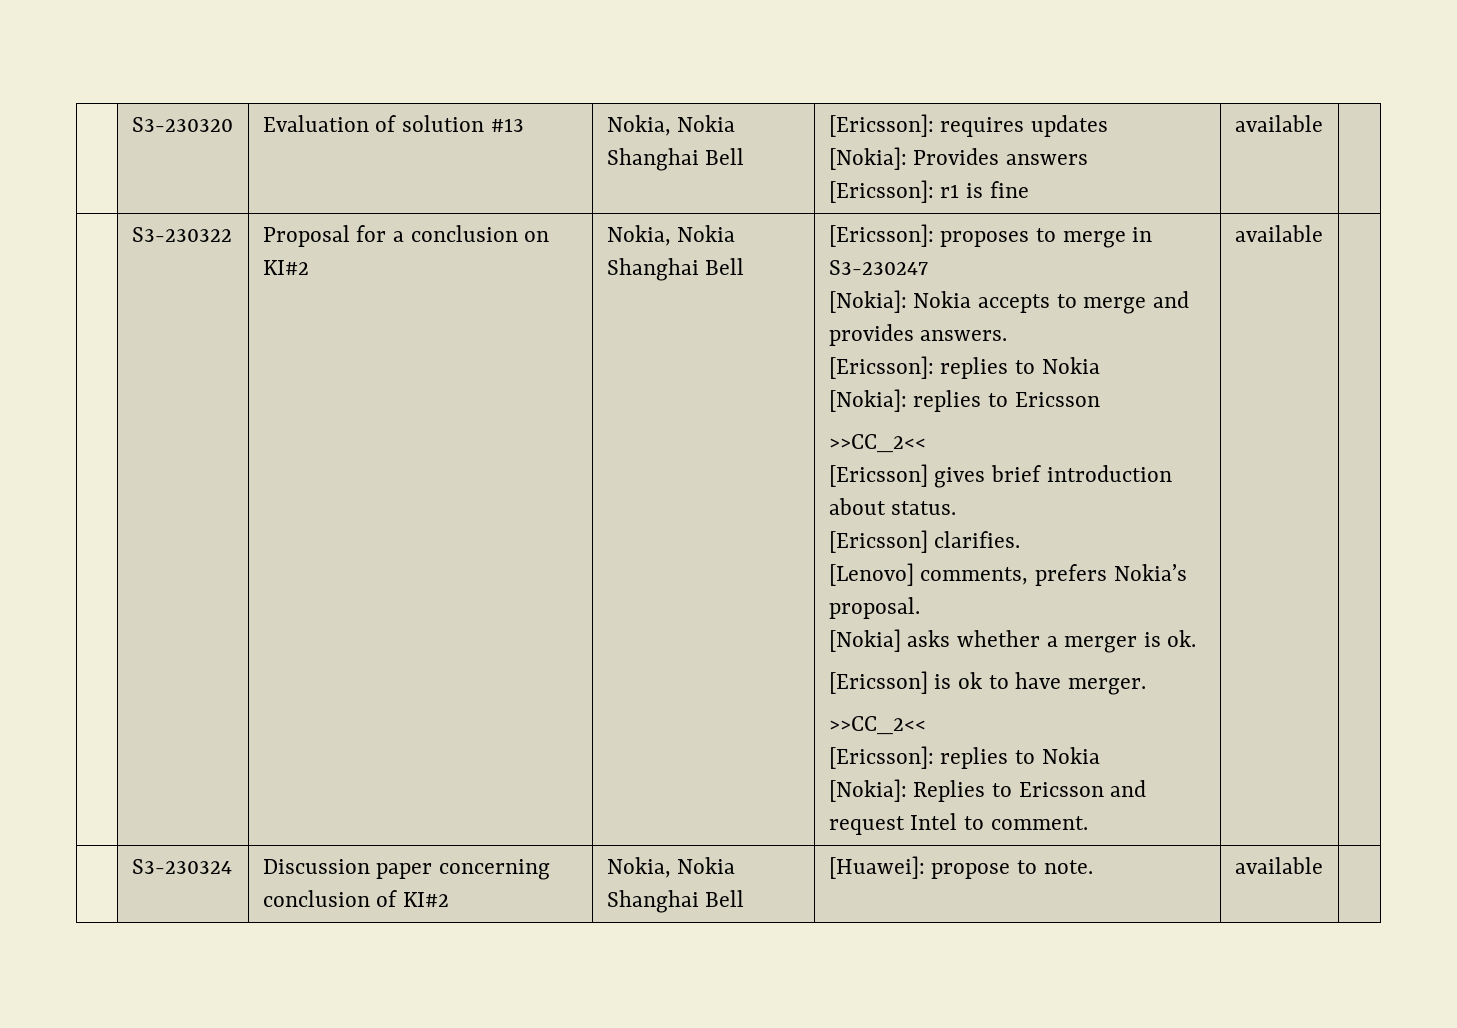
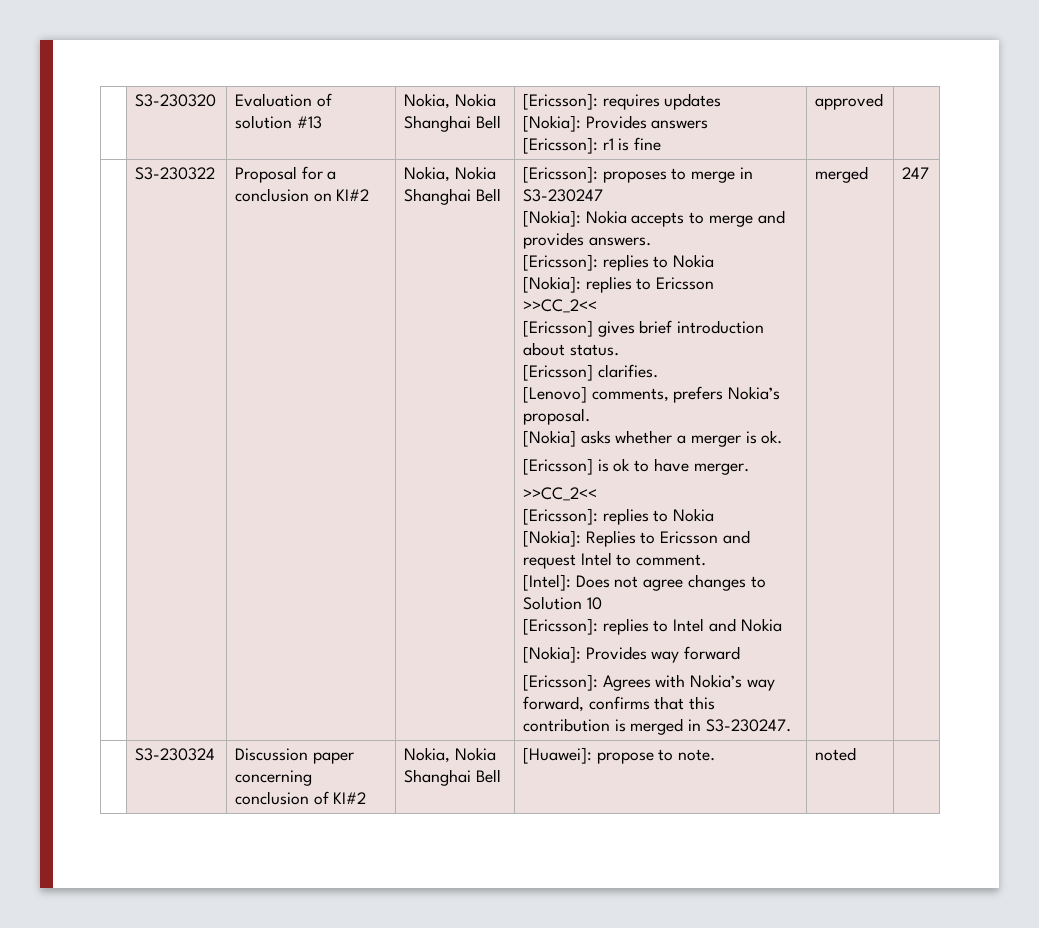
  | S3-230320 | Evaluation of solution #13 | Nokia, Nokia Shanghai Bell | [Ericsson]: requires updates
  [Nokia]: Provides answers
- [Ericsson]: r1 is fine | available |
+ [Ericsson]: r1 is fine | approved |
- [Nokia]: Replies to Ericsson and request Intel to comment. | available
+ [Nokia]: Replies to Ericsson and request Intel to comment.
+ [Intel]: Does not agree changes to Solution 10
+ [Ericsson]: replies to Intel and Nokia
+ [Nokia]: Provides way forward
+ [Ericsson]: Agrees with Nokia’s way forward, confirms that this contribution is merged in S3-230247. | merged | 247
- | S3-230324 | Discussion paper concerning conclusion of KI#2 | Nokia, Nokia Shanghai Bell | [Huawei]: propose to note. | available |
+ | S3-230324 | Discussion paper concerning conclusion of KI#2 | Nokia, Nokia Shanghai Bell | [Huawei]: propose to note. | noted |

